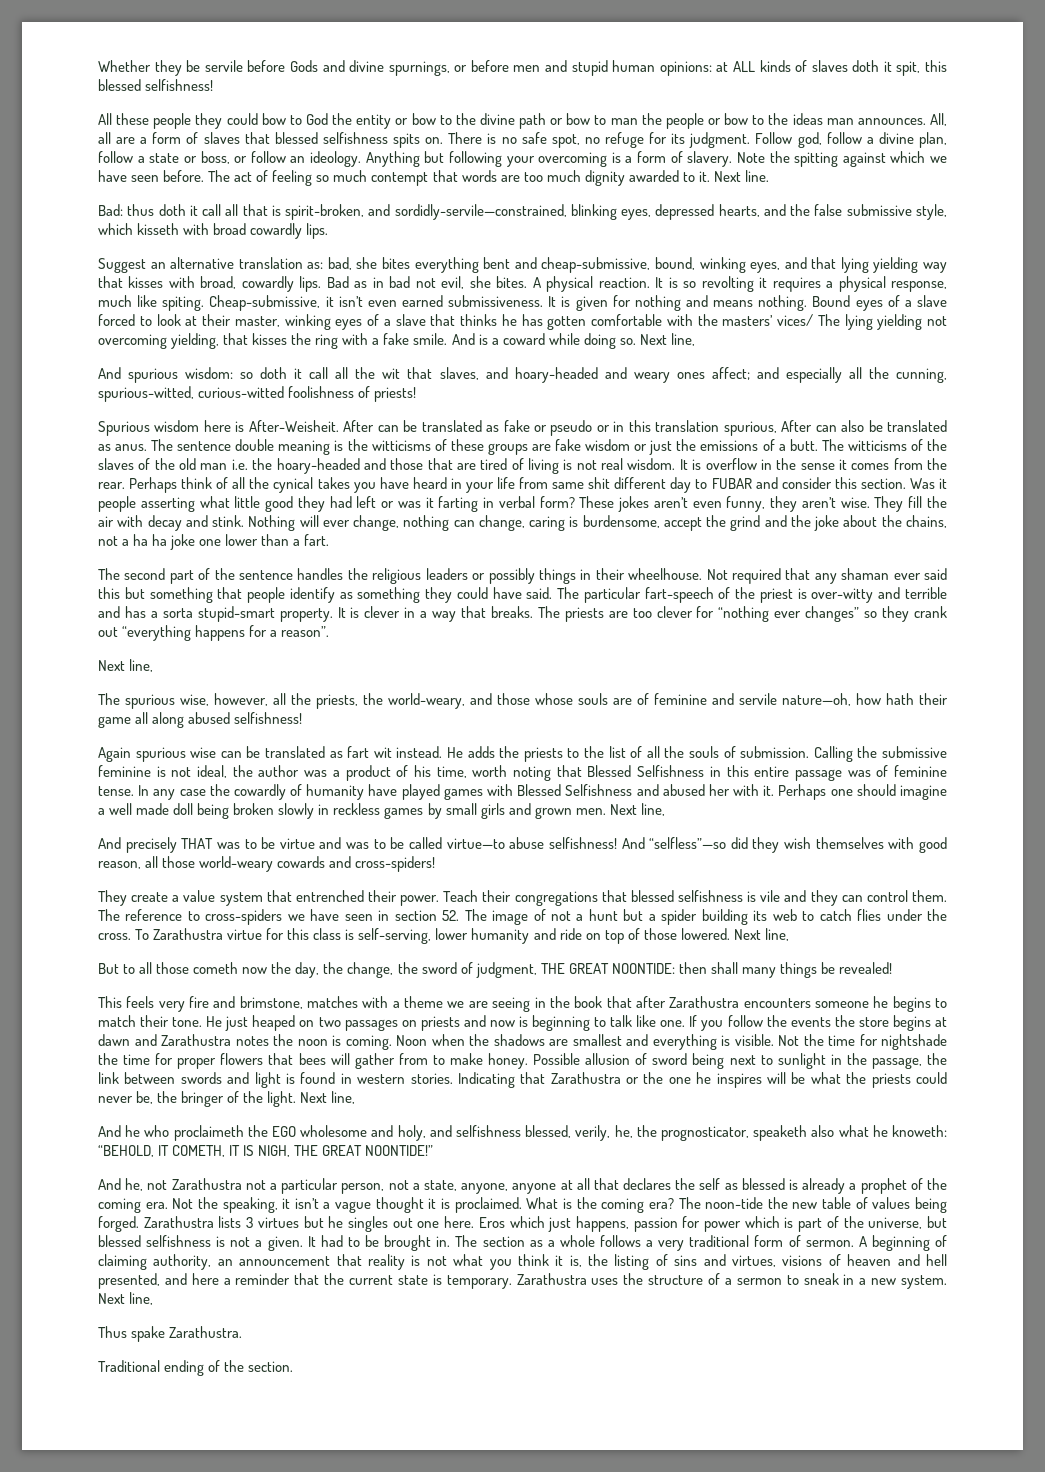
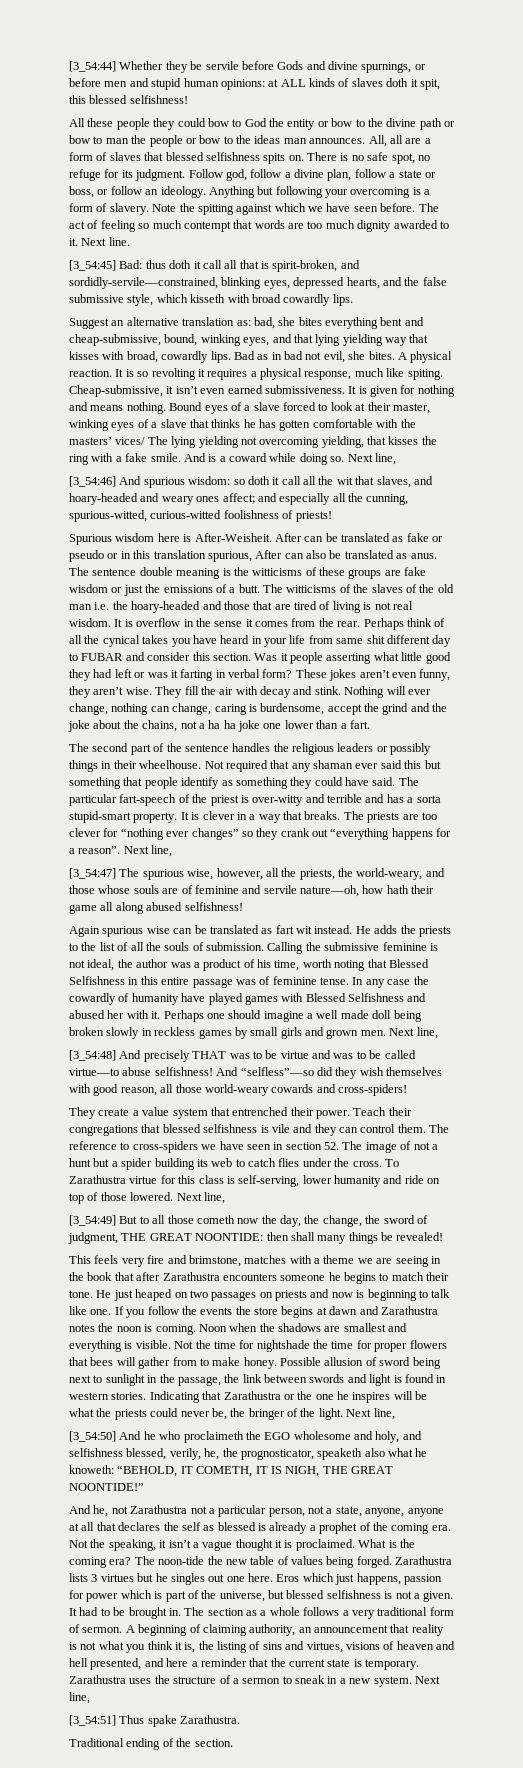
- Whether they be servile before Gods and divine spurnings, or before men and stupid human opinions: at ALL kinds of slaves doth it spit, this blessed selfishness!
+ [3_54:44] Whether they be servile before Gods and divine spurnings, or before men and stupid human opinions: at ALL kinds of slaves doth it spit, this blessed selfishness!
- Bad: thus doth it call all that is spirit-broken, and sordidly-servile—constrained, blinking eyes, depressed hearts, and the false submissive style, which kisseth with broad cowardly lips.
+ [3_54:45] Bad: thus doth it call all that is spirit-broken, and sordidly-servile—constrained, blinking eyes, depressed hearts, and the false submissive style, which kisseth with broad cowardly lips.
- And spurious wisdom: so doth it call all the wit that slaves, and hoary-headed and weary ones affect; and especially all the cunning, spurious-witted, curious-witted foolishness of priests!
+ [3_54:46] And spurious wisdom: so doth it call all the wit that slaves, and hoary-headed and weary ones affect; and especially all the cunning, spurious-witted, curious-witted foolishness of priests!
- The priests are too clever for “nothing ever changes” so they crank out “everything happens for a reason”.
- Next line,
- The spurious wise, however, all the priests, the world-weary, and those whose souls are of feminine and servile nature—oh, how hath their game all along abused selfishness!
+ The priests are too clever for “nothing ever changes” so they crank out “everything happens for a reason”. Next line,
+ [3_54:47] The spurious wise, however, all the priests, the world-weary, and those whose souls are of feminine and servile nature—oh, how hath their game all along abused selfishness!
- And precisely THAT was to be virtue and was to be called virtue—to abuse selfishness!
+ [3_54:48] And precisely THAT was to be virtue and was to be called virtue—to abuse selfishness!
- But to all those cometh now the day, the change, the sword of judgment, THE GREAT NOONTIDE: then shall many things be revealed!
+ [3_54:49] But to all those cometh now the day, the change, the sword of judgment, THE GREAT NOONTIDE: then shall many things be revealed!
- And he who proclaimeth the EGO wholesome and holy, and selfishness blessed, verily, he, the prognosticator, speaketh also what he knoweth: “BEHOLD, IT COMETH, IT IS NIGH, THE GREAT NOONTIDE!”
+ [3_54:50] And he who proclaimeth the EGO wholesome and holy, and selfishness blessed, verily, he, the prognosticator, speaketh also what he knoweth: “BEHOLD, IT COMETH, IT IS NIGH, THE GREAT NOONTIDE!”
- Thus spake Zarathustra.
+ [3_54:51] Thus spake Zarathustra.

